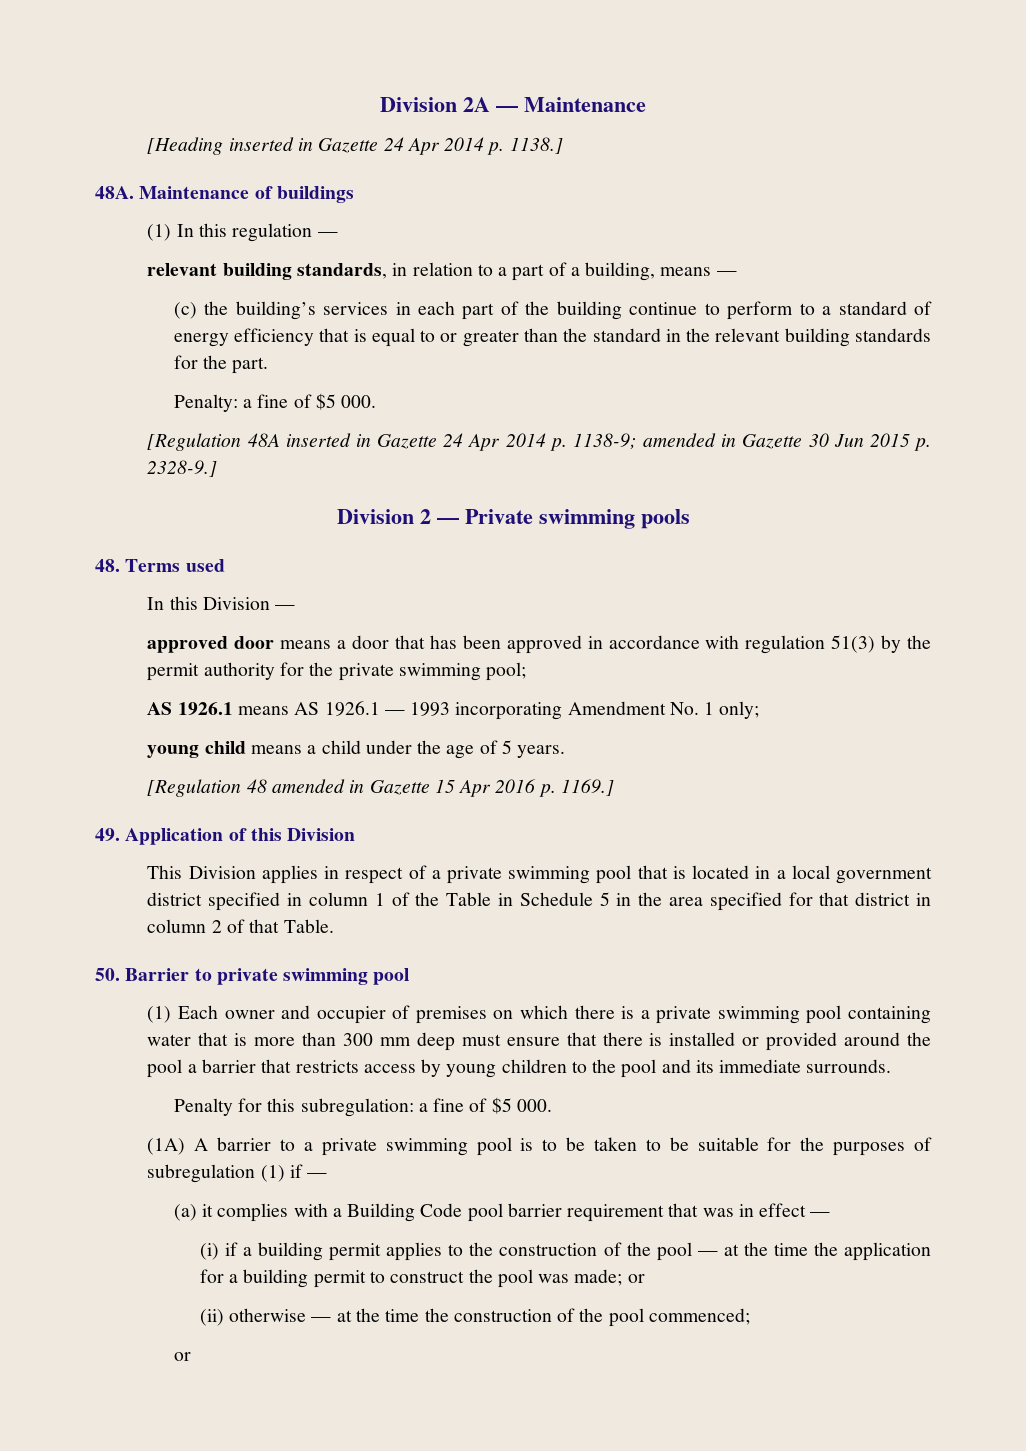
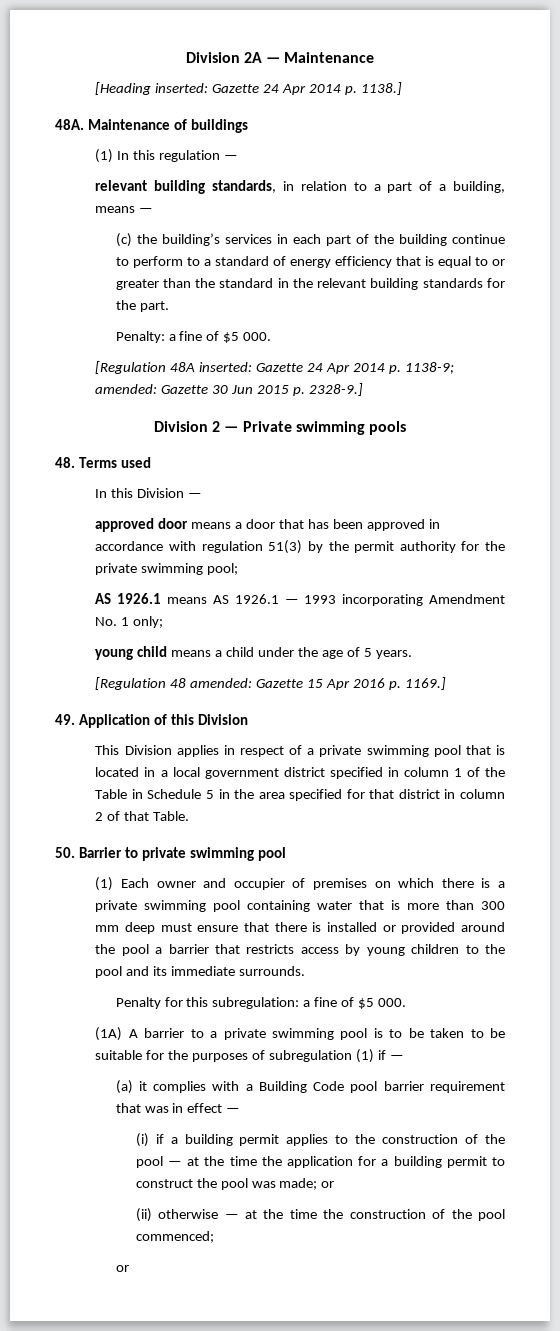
- [Heading inserted in Gazette 24 Apr 2014 p. 1138.]
+ [Heading inserted: Gazette 24 Apr 2014 p. 1138.]
- [Regulation 48A inserted in Gazette 24 Apr 2014 p. 1138-9; amended in Gazette 30 Jun 2015 p. 2328-9.]
+ [Regulation 48A inserted: Gazette 24 Apr 2014 p. 1138-9; amended: Gazette 30 Jun 2015 p. 2328-9.]
- [Regulation 48 amended in Gazette 15 Apr 2016 p. 1169.]
+ [Regulation 48 amended: Gazette 15 Apr 2016 p. 1169.]

